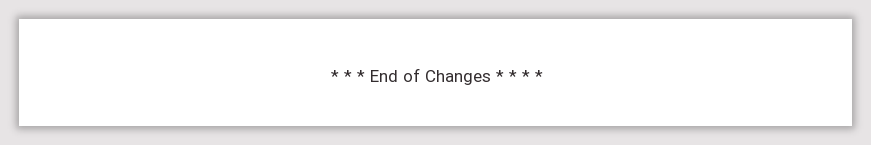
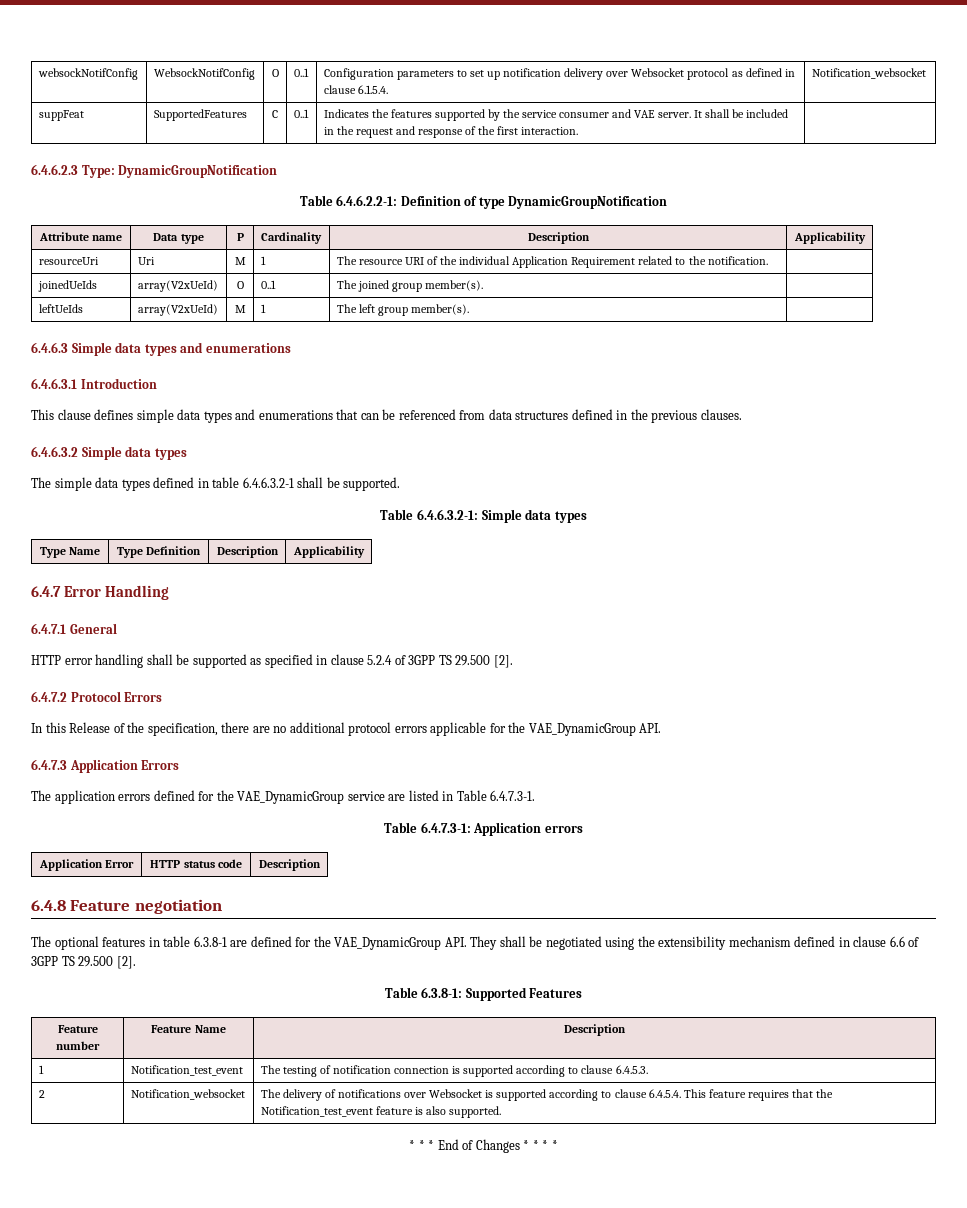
+ websockNotifConfig | WebsockNotifConfig | O | 0..1 | Configuration parameters to set up notification delivery over Websocket protocol as defined in clause 6.1.5.4. | Notification_websocket
+ suppFeat | SupportedFeatures | C | 0..1 | Indicates the features supported by the service consumer and VAE server. It shall be included in the request and response of the first interaction. |
+ 6.4.6.2.3 Type: DynamicGroupNotification
+ Table 6.4.6.2.2-1: Definition of type DynamicGroupNotification
+ Attribute name | Data type | P | Cardinality | Description | Applicability
+ resourceUri | Uri | M | 1 | The resource URI of the individual Application Requirement related to the notification. |
+ joinedUeIds | array(V2xUeId) | O | 0..1 | The joined group member(s). |
+ leftUeIds | array(V2xUeId) | M | 1 | The left group member(s). |
+ 6.4.6.3 Simple data types and enumerations
+ 6.4.6.3.1 Introduction
+ This clause defines simple data types and enumerations that can be referenced from data structures defined in the previous clauses.
+ 6.4.6.3.2 Simple data types
+ The simple data types defined in table 6.4.6.3.2-1 shall be supported.
+ Table 6.4.6.3.2-1: Simple data types
+ Type Name | Type Definition | Description | Applicability
+ 6.4.7 Error Handling
+ 6.4.7.1 General
+ HTTP error handling shall be supported as specified in clause 5.2.4 of 3GPP TS 29.500 [2].
+ 6.4.7.2 Protocol Errors
+ In this Release of the specification, there are no additional protocol errors applicable for the VAE_DynamicGroup API.
+ 6.4.7.3 Application Errors
+ The application errors defined for the VAE_DynamicGroup service are listed in Table 6.4.7.3-1.
+ Table 6.4.7.3-1: Application errors
+ Application Error | HTTP status code | Description
+ 6.4.8 Feature negotiation
+ The optional features in table 6.3.8-1 are defined for the VAE_DynamicGroup API. They shall be negotiated using the extensibility mechanism defined in clause 6.6 of 3GPP TS 29.500 [2].
+ Table 6.3.8-1: Supported Features
+ Feature number | Feature Name | Description
+ 1 | Notification_test_event | The testing of notification connection is supported according to clause 6.4.5.3.
+ 2 | Notification_websocket | The delivery of notifications over Websocket is supported according to clause 6.4.5.4. This feature requires that the Notification_test_event feature is also supported.

